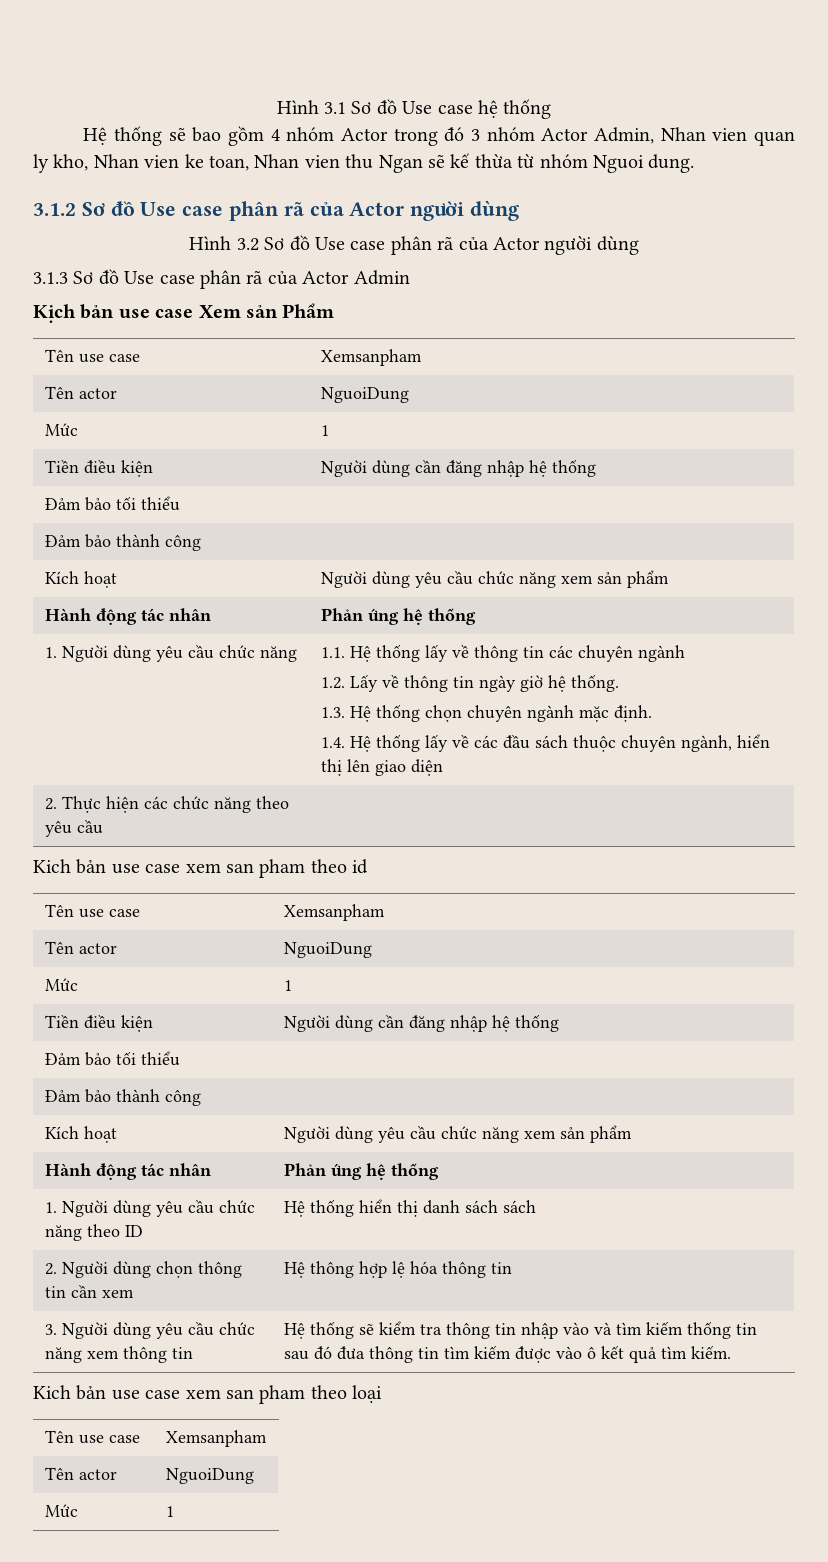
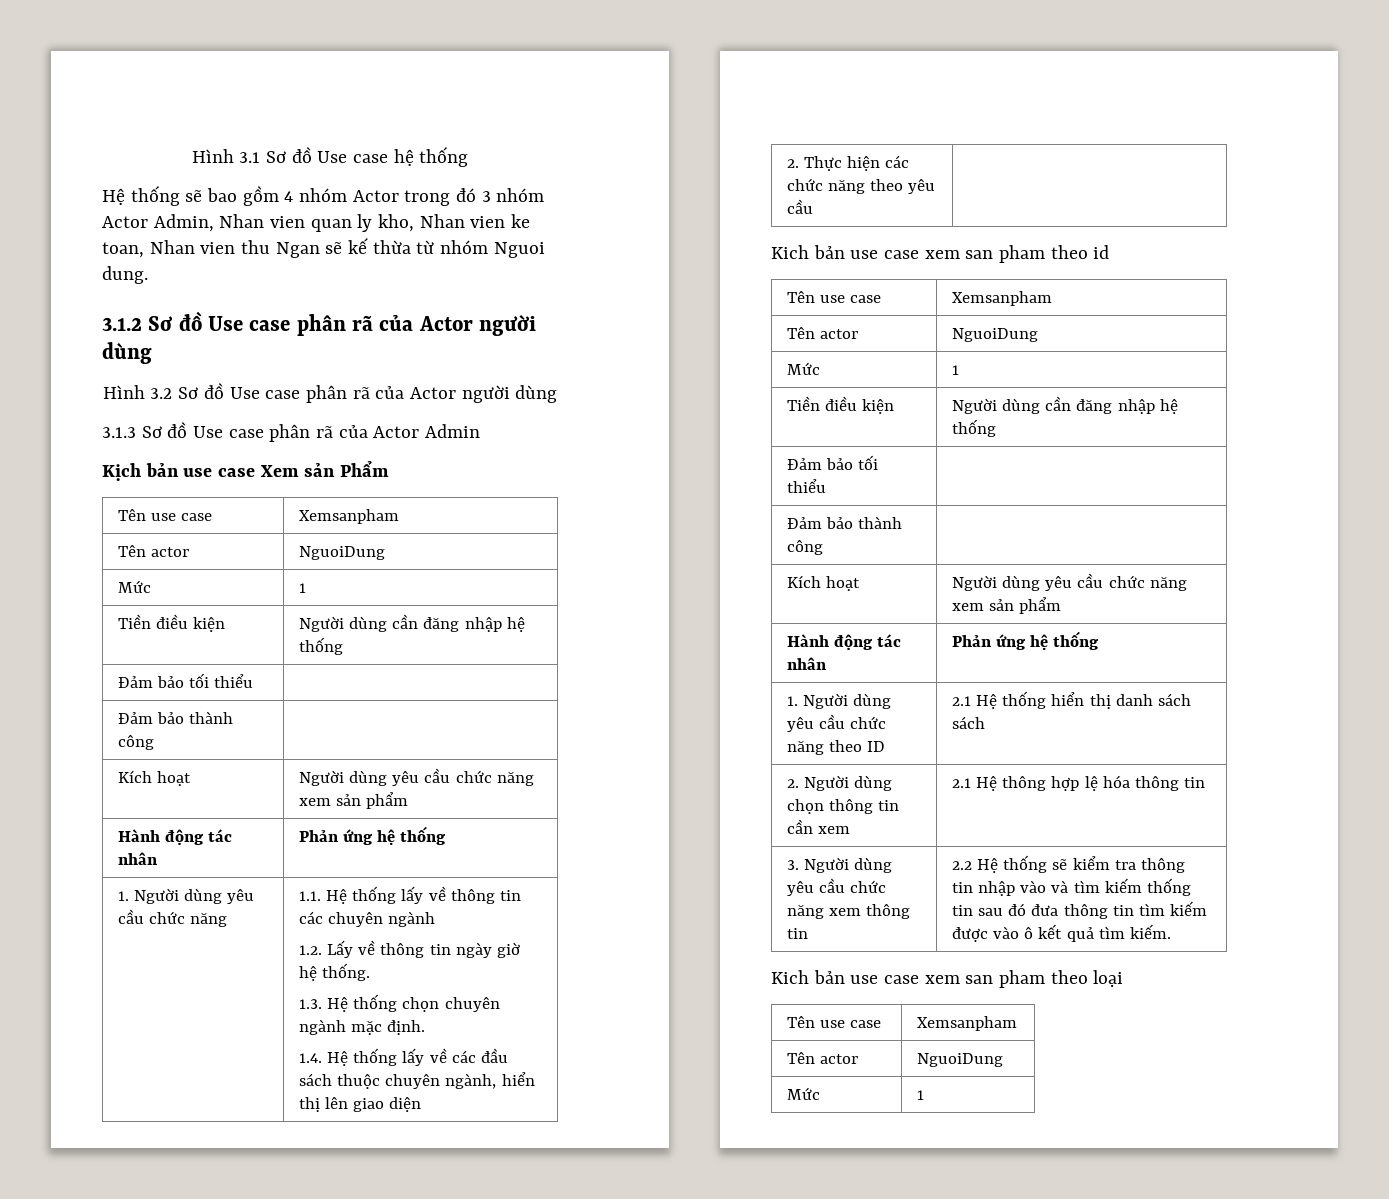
- 1. Người dùng yêu cầu chức năng theo ID | Hệ thống hiển thị danh sách sách
+ 1. Người dùng yêu cầu chức năng theo ID | 2.1 Hệ thống hiển thị danh sách sách
- 2. Người dùng chọn thông tin cần xem | Hệ thông hợp lệ hóa thông tin
+ 2. Người dùng chọn thông tin cần xem | 2.1 Hệ thông hợp lệ hóa thông tin
- 3. Người dùng yêu cầu chức năng xem thông tin | Hệ thống sẽ kiểm tra thông tin nhập vào và tìm kiếm thống tin sau đó đưa thông tin tìm kiếm được vào ô kết quả tìm kiếm.
+ 3. Người dùng yêu cầu chức năng xem thông tin | 2.2 Hệ thống sẽ kiểm tra thông tin nhập vào và tìm kiếm thống tin sau đó đưa thông tin tìm kiếm được vào ô kết quả tìm kiếm.

